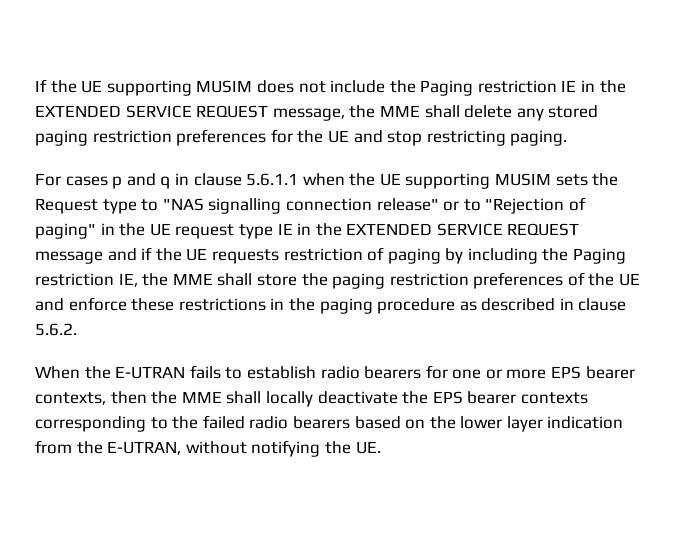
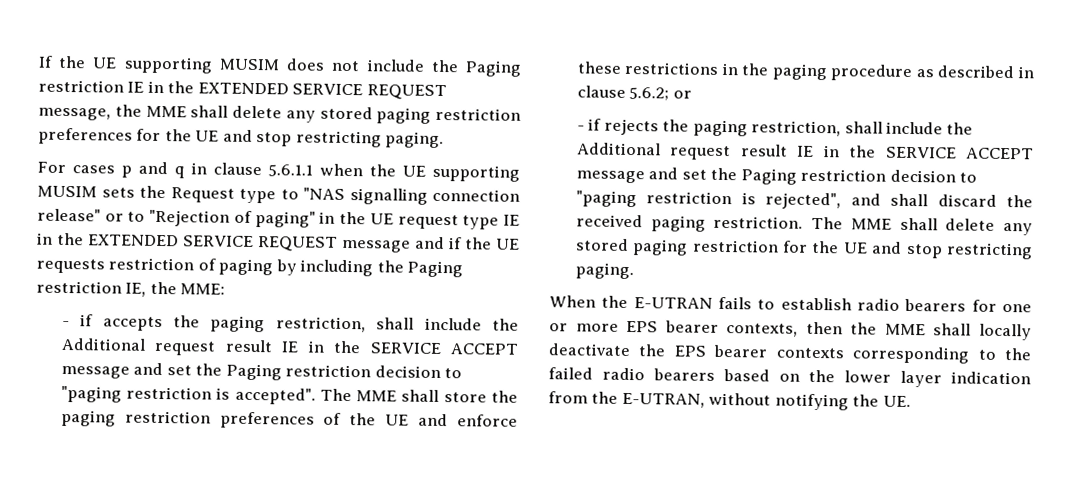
- For cases p and q in clause 5.6.1.1 when the UE supporting MUSIM sets the Request type to "NAS signalling connection release" or to "Rejection of paging" in the UE request type IE in the EXTENDED SERVICE REQUEST message and if the UE requests restriction of paging by including the Paging restriction IE, the MME shall store the paging restriction preferences of the UE and enforce these restrictions in the paging procedure as described in clause 5.6.2.
+ For cases p and q in clause 5.6.1.1 when the UE supporting MUSIM sets the Request type to "NAS signalling connection release" or to "Rejection of paging" in the UE request type IE in the EXTENDED SERVICE REQUEST message and if the UE requests restriction of paging by including the Paging restriction IE, the MME:
+ - if accepts the paging restriction, shall include the Additional request result IE in the SERVICE ACCEPT message and set the Paging restriction decision to "paging restriction is accepted". The MME shall store the paging restriction preferences of the UE and enforce these restrictions in the paging procedure as described in clause 5.6.2; or
+ - if rejects the paging restriction, shall include the Additional request result IE in the SERVICE ACCEPT message and set the Paging restriction decision to "paging restriction is rejected", and shall discard the received paging restriction. The MME shall delete any stored paging restriction for the UE and stop restricting paging.

